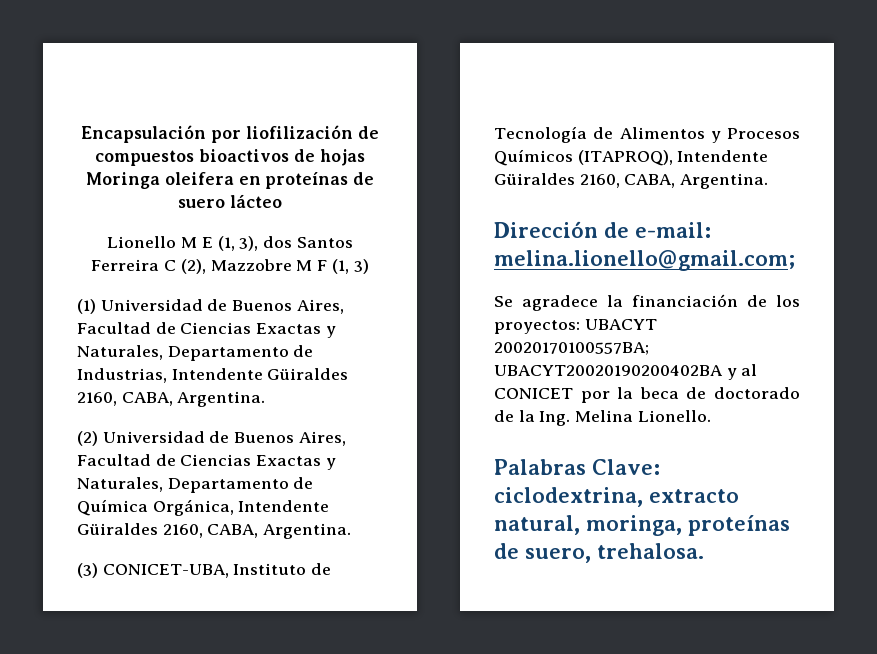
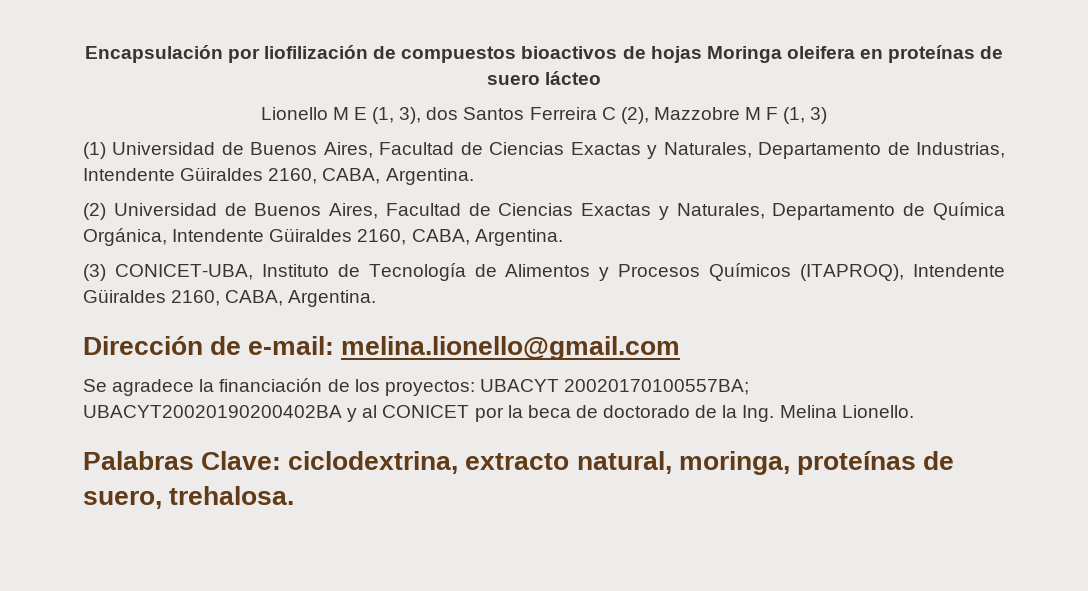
- Dirección de e-mail: melina.lionello@gmail.com;
+ Dirección de e-mail: melina.lionello@gmail.com

